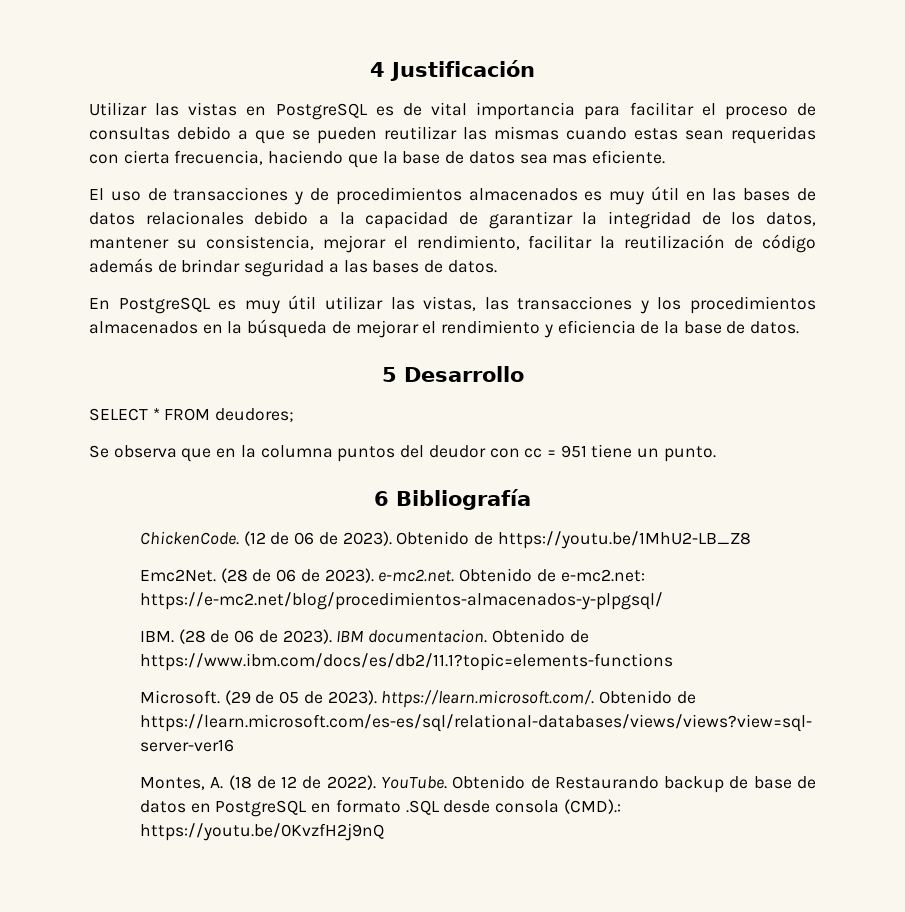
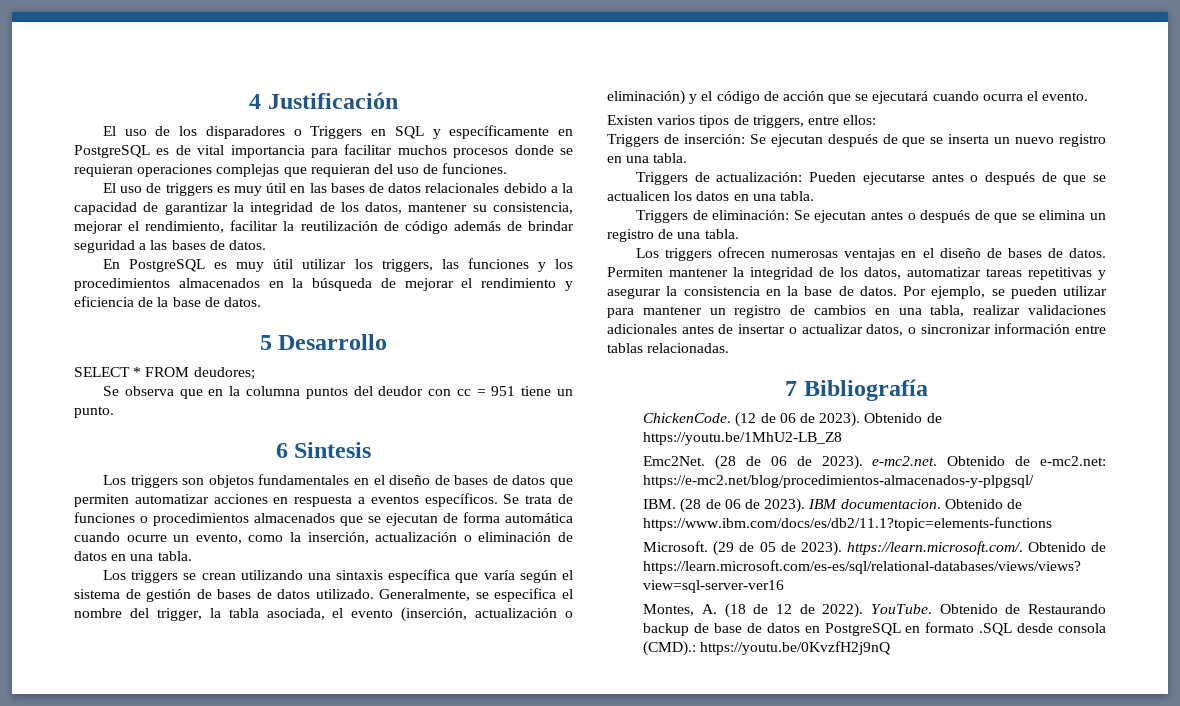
- Utilizar las vistas en PostgreSQL es de vital importancia para facilitar el proceso de consultas debido a que se pueden reutilizar las mismas cuando estas sean requeridas con cierta frecuencia, haciendo que la base de datos sea mas eficiente.
- El uso de transacciones y de procedimientos almacenados es muy útil en las bases de datos relacionales debido a la capacidad de garantizar la integridad de los datos, mantener su consistencia, mejorar el rendimiento, facilitar la reutilización de código además de brindar seguridad a las bases de datos.
+ El uso de los disparadores o Triggers en SQL y específicamente en PostgreSQL es de vital importancia para facilitar muchos procesos donde se requieran operaciones complejas que requieran del uso de funciones.
+ El uso de triggers es muy útil en las bases de datos relacionales debido a la capacidad de garantizar la integridad de los datos, mantener su consistencia, mejorar el rendimiento, facilitar la reutilización de código además de brindar seguridad a las bases de datos.
- En PostgreSQL es muy útil utilizar las vistas, las transacciones y los procedimientos almacenados en la búsqueda de mejorar el rendimiento y eficiencia de la base de datos.
+ En PostgreSQL es muy útil utilizar los triggers, las funciones y los procedimientos almacenados en la búsqueda de mejorar el rendimiento y eficiencia de la base de datos.
- 6 Bibliografía
+ 6 Sintesis
+ Los triggers son objetos fundamentales en el diseño de bases de datos que permiten automatizar acciones en respuesta a eventos específicos. Se trata de funciones o procedimientos almacenados que se ejecutan de forma automática cuando ocurre un evento, como la inserción, actualización o eliminación de datos en una tabla.
+ Los triggers se crean utilizando una sintaxis específica que varía según el sistema de gestión de bases de datos utilizado. Generalmente, se especifica el nombre del trigger, la tabla asociada, el evento (inserción, actualización o eliminación) y el código de acción que se ejecutará cuando ocurra el evento.
+ Existen varios tipos de triggers, entre ellos:
+ Triggers de inserción: Se ejecutan después de que se inserta un nuevo registro en una tabla.
+ Triggers de actualización: Pueden ejecutarse antes o después de que se actualicen los datos en una tabla.
+ Triggers de eliminación: Se ejecutan antes o después de que se elimina un registro de una tabla.
+ Los triggers ofrecen numerosas ventajas en el diseño de bases de datos. Permiten mantener la integridad de los datos, automatizar tareas repetitivas y asegurar la consistencia en la base de datos. Por ejemplo, se pueden utilizar para mantener un registro de cambios en una tabla, realizar validaciones adicionales antes de insertar o actualizar datos, o sincronizar información entre tablas relacionadas.
+ 7 Bibliografía

